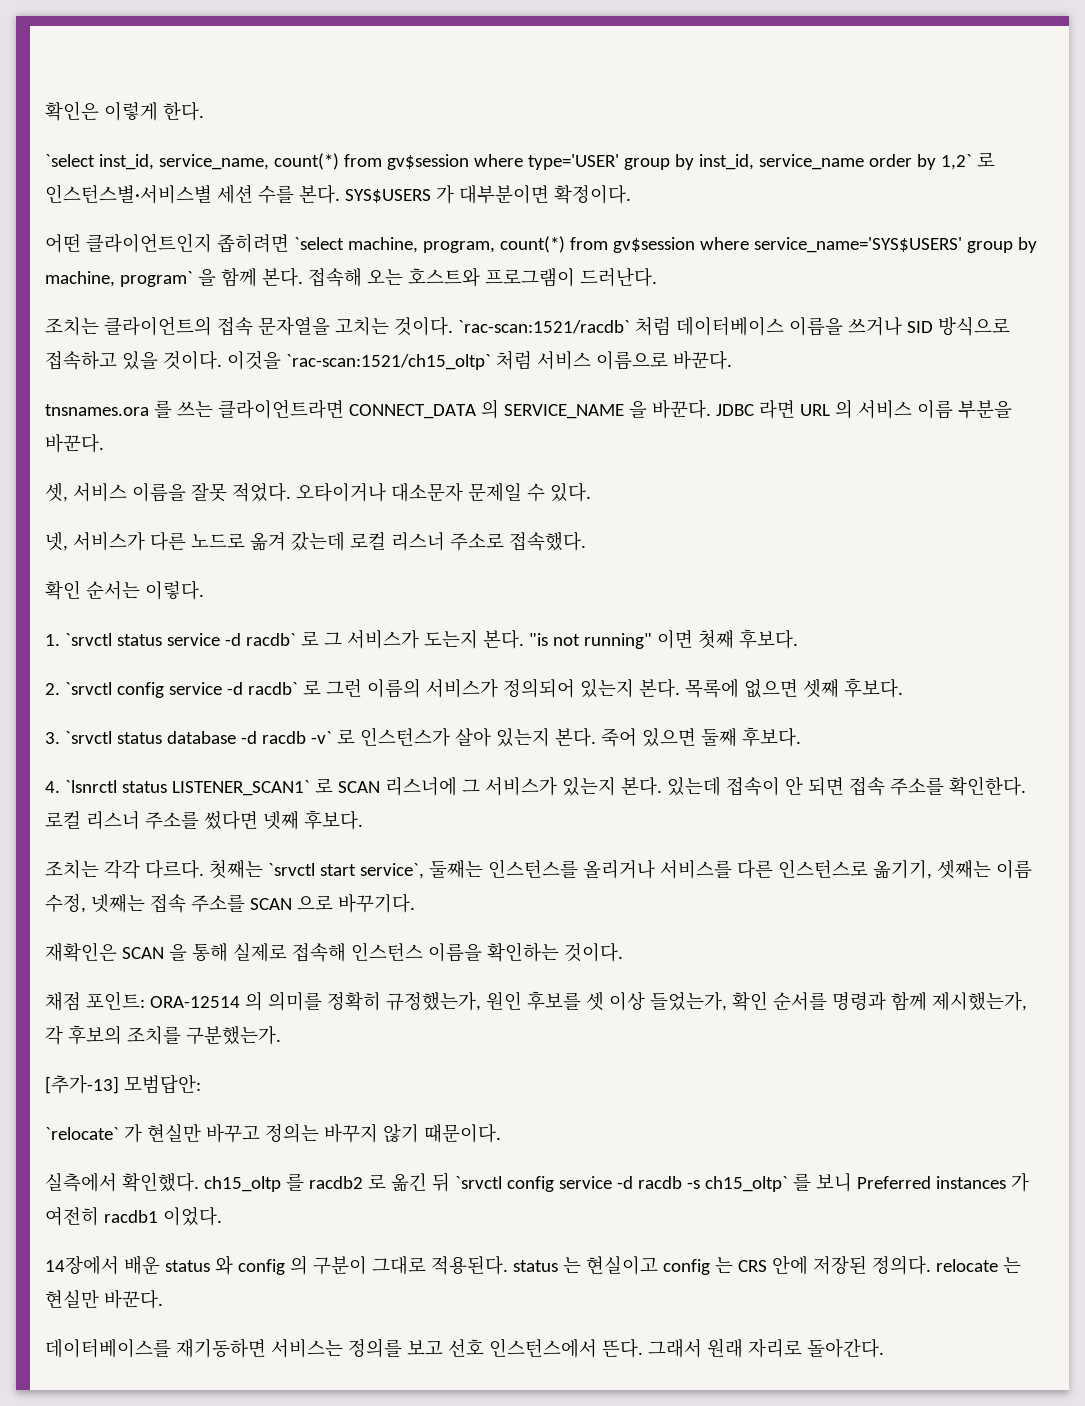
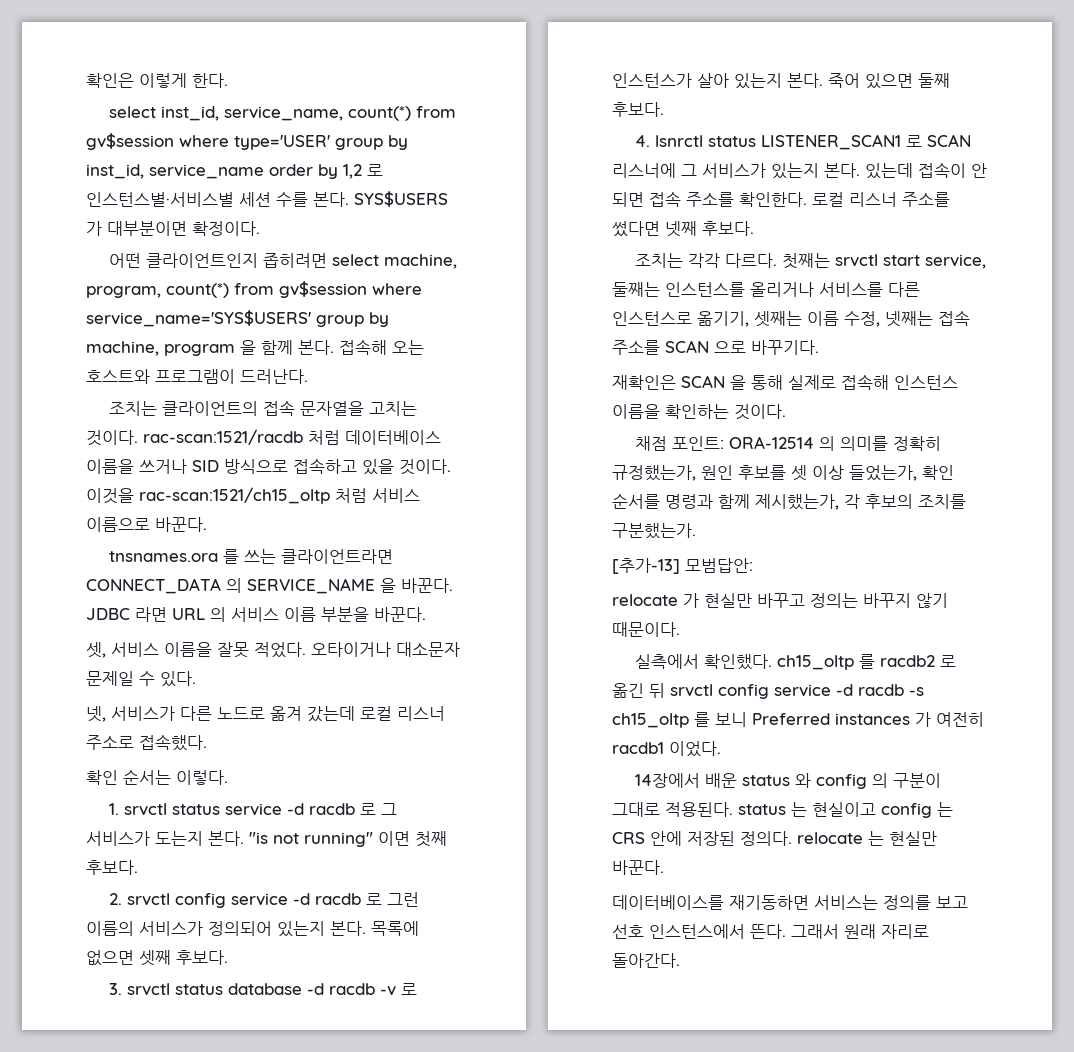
- `select inst_id, service_name, count(*) from gv$session where type='USER' group by inst_id, service_name order by 1,2` 로 인스턴스별·서비스별 세션 수를 본다.
+ select inst_id, service_name, count(*) from gv$session where type='USER' group by inst_id, service_name order by 1,2 로 인스턴스별·서비스별 세션 수를 본다.
- 어떤 클라이언트인지 좁히려면 `select machine, program, count(*) from gv$session where service_name='SYS$USERS' group by machine, program` 을 함께 본다.
+ 어떤 클라이언트인지 좁히려면 select machine, program, count(*) from gv$session where service_name='SYS$USERS' group by machine, program 을 함께 본다.
- 조치는 클라이언트의 접속 문자열을 고치는 것이다. `rac-scan:1521/racdb` 처럼 데이터베이스 이름을 쓰거나 SID 방식으로 접속하고 있을 것이다.
+ 조치는 클라이언트의 접속 문자열을 고치는 것이다. rac-scan:1521/racdb 처럼 데이터베이스 이름을 쓰거나 SID 방식으로 접속하고 있을 것이다.
- 이것을 `rac-scan:1521/ch15_oltp` 처럼 서비스 이름으로 바꾼다.
+ 이것을 rac-scan:1521/ch15_oltp 처럼 서비스 이름으로 바꾼다.
- 1. `srvctl status service -d racdb` 로 그 서비스가 도는지 본다.
+ 1. srvctl status service -d racdb 로 그 서비스가 도는지 본다.
- 2. `srvctl config service -d racdb` 로 그런 이름의 서비스가 정의되어 있는지 본다.
+ 2. srvctl config service -d racdb 로 그런 이름의 서비스가 정의되어 있는지 본다.
- 3. `srvctl status database -d racdb -v` 로 인스턴스가 살아 있는지 본다.
+ 3. srvctl status database -d racdb -v 로 인스턴스가 살아 있는지 본다.
- 4. `lsnrctl status LISTENER_SCAN1` 로 SCAN 리스너에 그 서비스가 있는지 본다.
+ 4. lsnrctl status LISTENER_SCAN1 로 SCAN 리스너에 그 서비스가 있는지 본다.
- 첫째는 `srvctl start service`, 둘째는 인스턴스를 올리거나 서비스를 다른 인스턴스로 옮기기, 셋째는 이름 수정, 넷째는 접속 주소를 SCAN 으로 바꾸기다.
+ 첫째는 srvctl start service, 둘째는 인스턴스를 올리거나 서비스를 다른 인스턴스로 옮기기, 셋째는 이름 수정, 넷째는 접속 주소를 SCAN 으로 바꾸기다.
- `relocate` 가 현실만 바꾸고 정의는 바꾸지 않기 때문이다.
+ relocate 가 현실만 바꾸고 정의는 바꾸지 않기 때문이다.
- 실측에서 확인했다. ch15_oltp 를 racdb2 로 옮긴 뒤 `srvctl config service -d racdb -s ch15_oltp` 를 보니 Preferred instances 가 여전히 racdb1 이었다.
+ 실측에서 확인했다. ch15_oltp 를 racdb2 로 옮긴 뒤 srvctl config service -d racdb -s ch15_oltp 를 보니 Preferred instances 가 여전히 racdb1 이었다.

